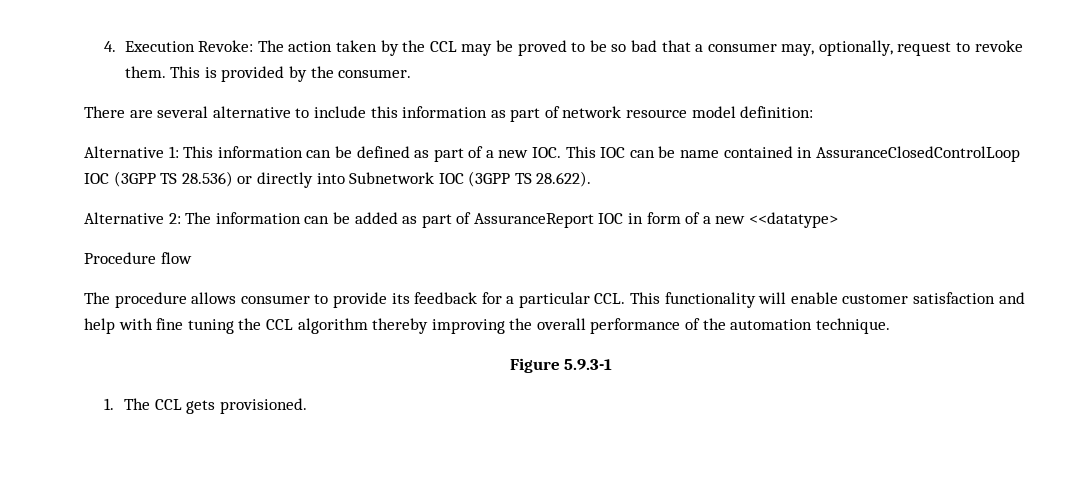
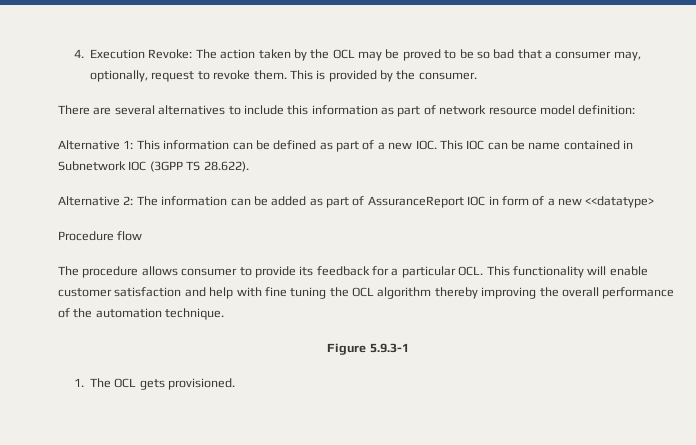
- 4. Execution Revoke: The action taken by the CCL may be proved to be so bad that a consumer may, optionally, request to revoke them.
+ 4. Execution Revoke: The action taken by the OCL may be proved to be so bad that a consumer may, optionally, request to revoke them.
- There are several alternative to include this information as part of network resource model definition:
+ There are several alternatives to include this information as part of network resource model definition:
- Alternative 1: This information can be defined as part of a new IOC. This IOC can be name contained in AssuranceClosedControlLoop IOC (3GPP TS 28.536) or directly into Subnetwork IOC (3GPP TS 28.622).
+ Alternative 1: This information can be defined as part of a new IOC. This IOC can be name contained in Subnetwork IOC (3GPP TS 28.622).
- The procedure allows consumer to provide its feedback for a particular CCL. This functionality will enable customer satisfaction and help with fine tuning the CCL algorithm thereby improving the overall performance of the automation technique.
+ The procedure allows consumer to provide its feedback for a particular OCL. This functionality will enable customer satisfaction and help with fine tuning the OCL algorithm thereby improving the overall performance of the automation technique.
- 1. The CCL gets provisioned.
+ 1. The OCL gets provisioned.

